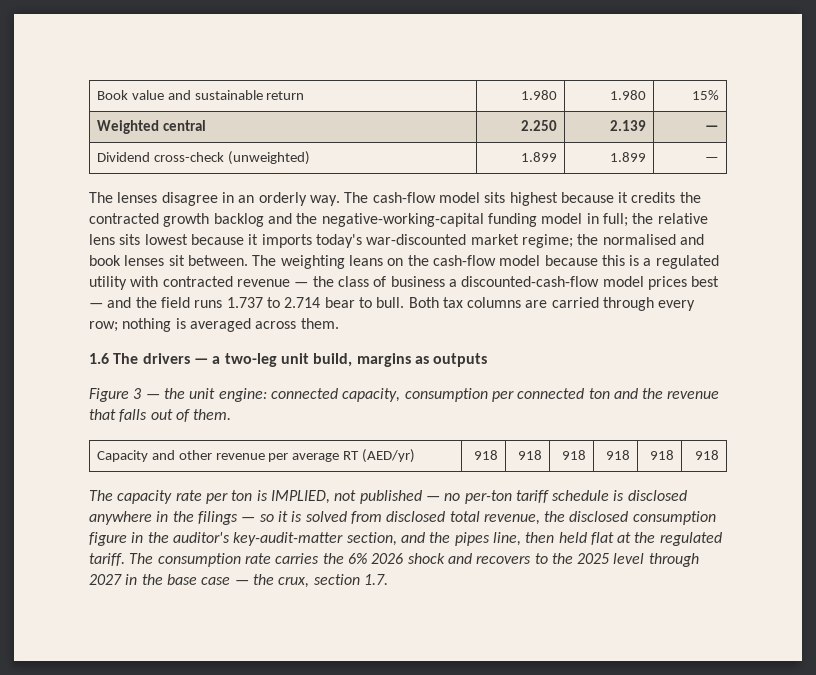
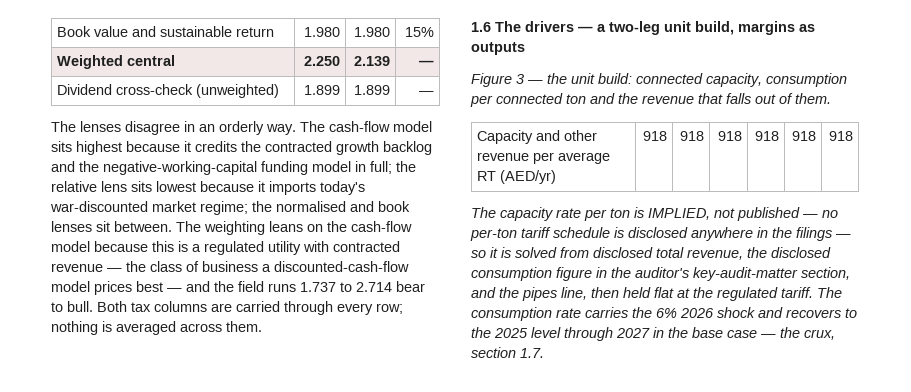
- Figure 3 — the unit engine: connected capacity, consumption per connected ton and the revenue that falls out of them.
+ Figure 3 — the unit build: connected capacity, consumption per connected ton and the revenue that falls out of them.

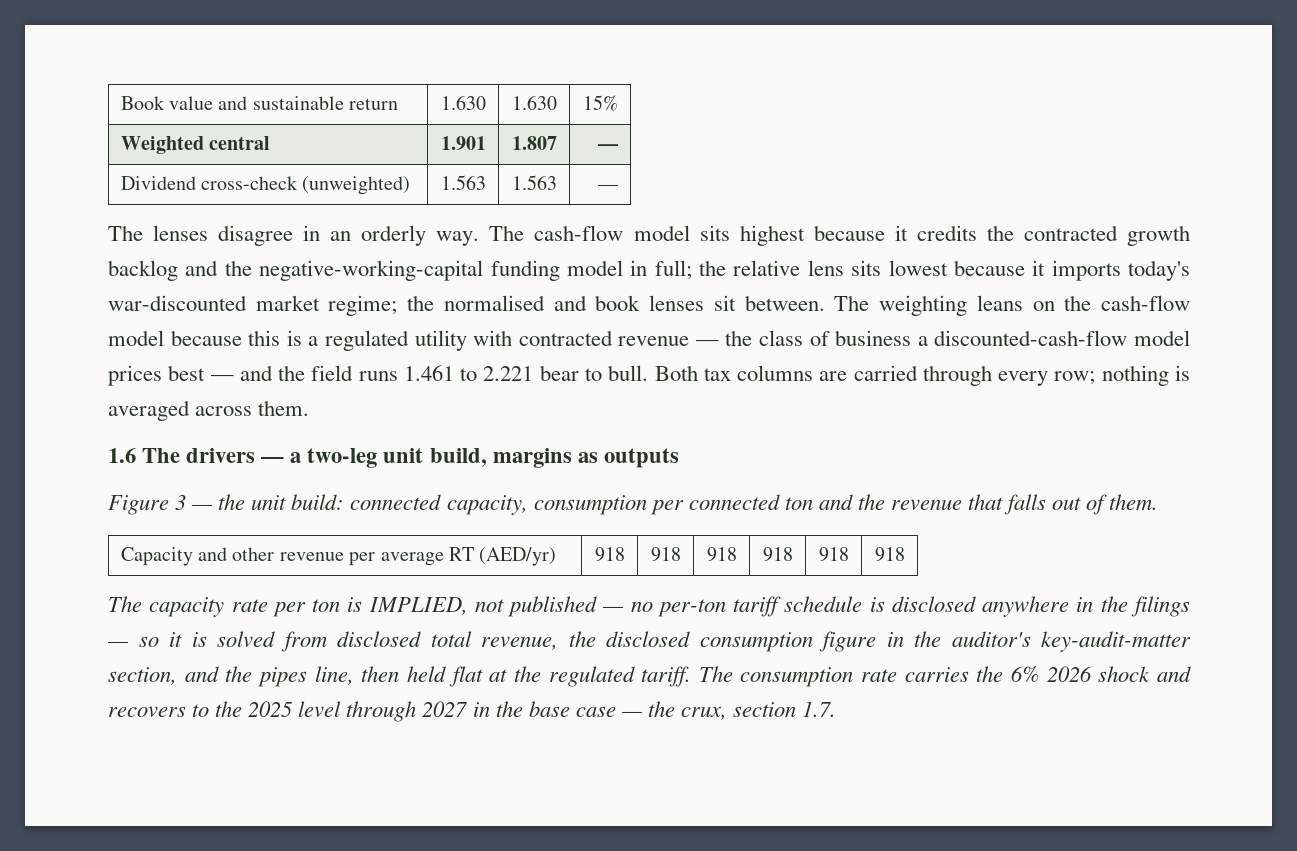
- Book value and sustainable return | 1.980 | 1.980 | 15%
+ Book value and sustainable return | 1.630 | 1.630 | 15%
- Weighted central | 2.250 | 2.139 | —
+ Weighted central | 1.901 | 1.807 | —
- Dividend cross-check (unweighted) | 1.899 | 1.899 | —
+ Dividend cross-check (unweighted) | 1.563 | 1.563 | —
- The weighting leans on the cash-flow model because this is a regulated utility with contracted revenue — the class of business a discounted-cash-flow model prices best — and the field runs 1.737 to 2.714 bear to bull.
+ The weighting leans on the cash-flow model because this is a regulated utility with contracted revenue — the class of business a discounted-cash-flow model prices best — and the field runs 1.461 to 2.221 bear to bull.

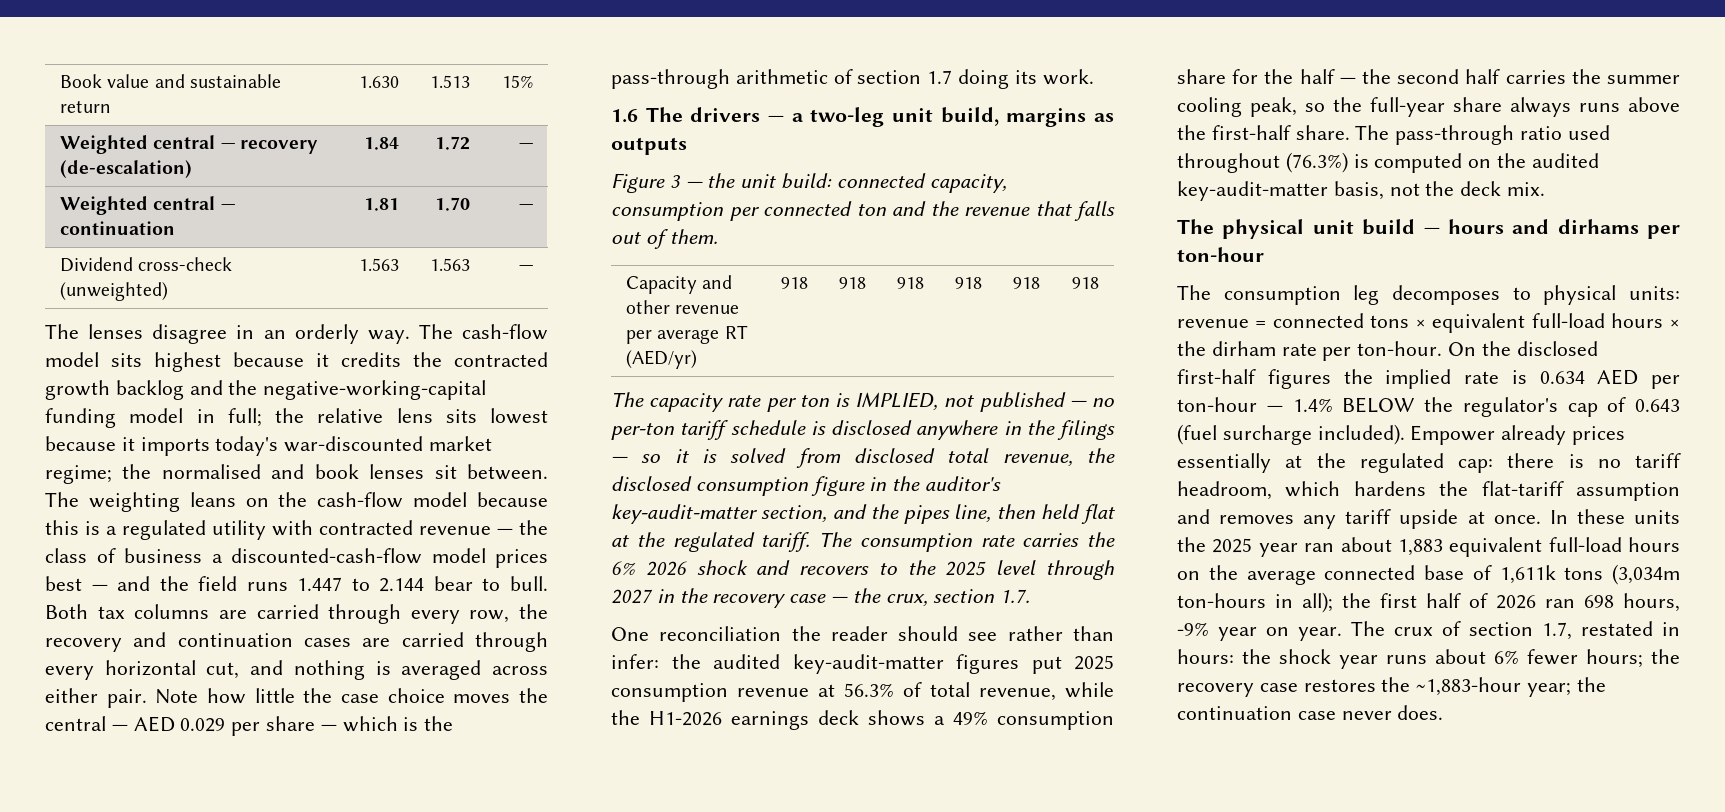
- Book value and sustainable return | 1.630 | 1.630 | 15%
+ Book value and sustainable return | 1.630 | 1.513 | 15%
- Weighted central | 1.901 | 1.807 | —
+ Weighted central — recovery (de-escalation) | 1.84 | 1.72 | —
+ Weighted central — continuation | 1.81 | 1.70 | —
- The weighting leans on the cash-flow model because this is a regulated utility with contracted revenue — the class of business a discounted-cash-flow model prices best — and the field runs 1.461 to 2.221 bear to bull.
+ The weighting leans on the cash-flow model because this is a regulated utility with contracted revenue — the class of business a discounted-cash-flow model prices best — and the field runs 1.447 to 2.144 bear to bull.
- Both tax columns are carried through every row; nothing is averaged across them.
+ Both tax columns are carried through every row, the recovery and continuation cases are carried through every horizontal cut, and nothing is averaged across either pair. Note how little the case choice moves the central — AED 0.029 per share — which is the pass-through arithmetic of section 1.7 doing its work.
- The consumption rate carries the 6% 2026 shock and recovers to the 2025 level through 2027 in the base case — the crux, section 1.7.
+ The consumption rate carries the 6% 2026 shock and recovers to the 2025 level through 2027 in the recovery case — the crux, section 1.7.
+ One reconciliation the reader should see rather than infer: the audited key-audit-matter figures put 2025 consumption revenue at 56.3% of total revenue, while the H1-2026 earnings deck shows a 49% consumption share for the half — the second half carries the summer cooling peak, so the full-year share always runs above the first-half share. The pass-through ratio used throughout (76.3%) is computed on the audited key-audit-matter basis, not the deck mix.
+ The physical unit build — hours and dirhams per ton-hour
+ The consumption leg decomposes to physical units: revenue = connected tons × equivalent full-load hours × the dirham rate per ton-hour. On the disclosed first-half figures the implied rate is 0.634 AED per ton-hour — 1.4% BELOW the regulator's cap of 0.643 (fuel surcharge included). Empower already prices essentially at the regulated cap: there is no tariff headroom, which hardens the flat-tariff assumption and removes any tariff upside at once. In these units the 2025 year ran about 1,883 equivalent full-load hours on the average connected base of 1,611k tons (3,034m ton-hours in all); the first half of 2026 ran 698 hours, -9% year on year. The crux of section 1.7, restated in hours: the shock year runs about 6% fewer hours; the recovery case restores the ~1,883-hour year; the continuation case never does.

